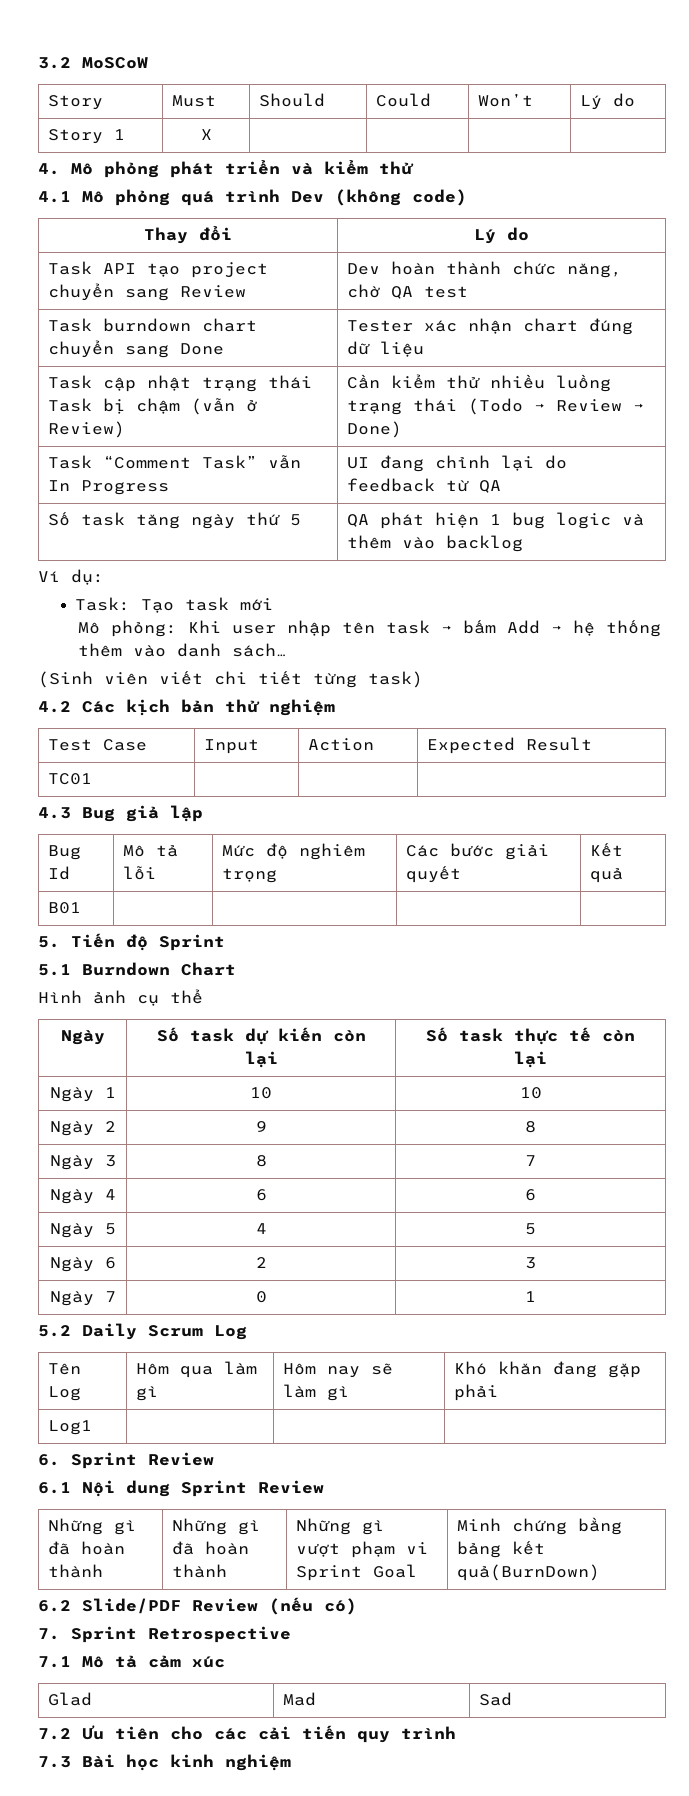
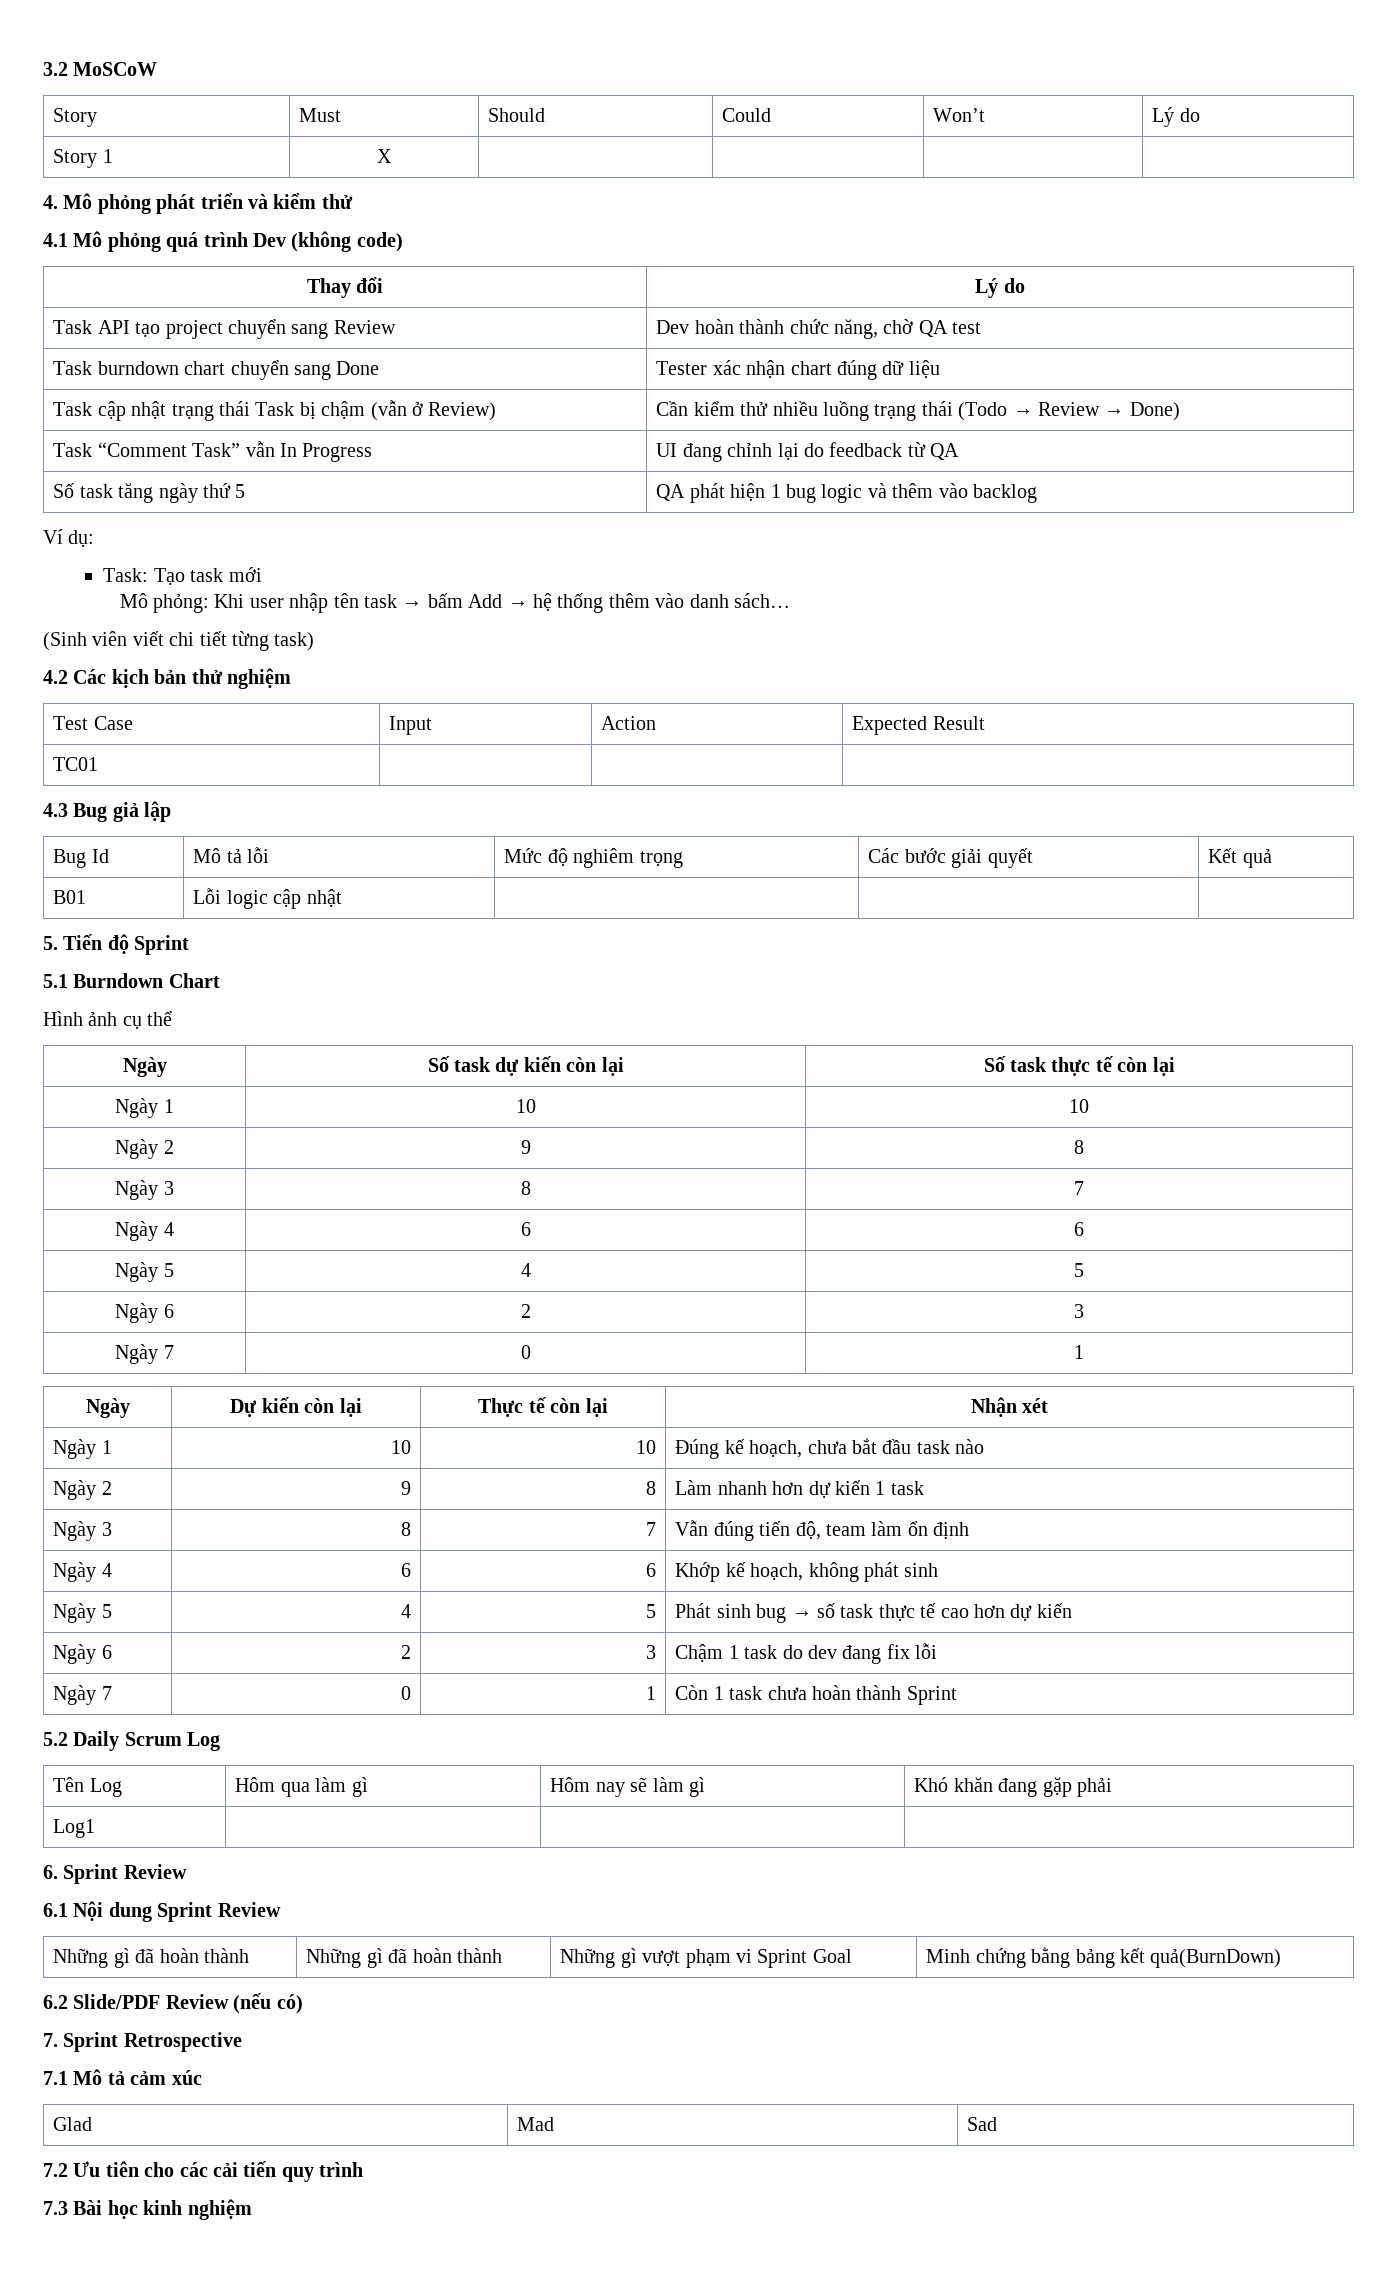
- B01 | | | |
+ B01 | Lỗi logic cập nhật | | |
+ Ngày | Dự kiến còn lại | Thực tế còn lại | Nhận xét
+ Ngày 1 | 10 | 10 | Đúng kế hoạch, chưa bắt đầu task nào
+ Ngày 2 | 9 | 8 | Làm nhanh hơn dự kiến 1 task
+ Ngày 3 | 8 | 7 | Vẫn đúng tiến độ, team làm ổn định
+ Ngày 4 | 6 | 6 | Khớp kế hoạch, không phát sinh
+ Ngày 5 | 4 | 5 | Phát sinh bug → số task thực tế cao hơn dự kiến
+ Ngày 6 | 2 | 3 | Chậm 1 task do dev đang fix lỗi
+ Ngày 7 | 0 | 1 | Còn 1 task chưa hoàn thành Sprint

